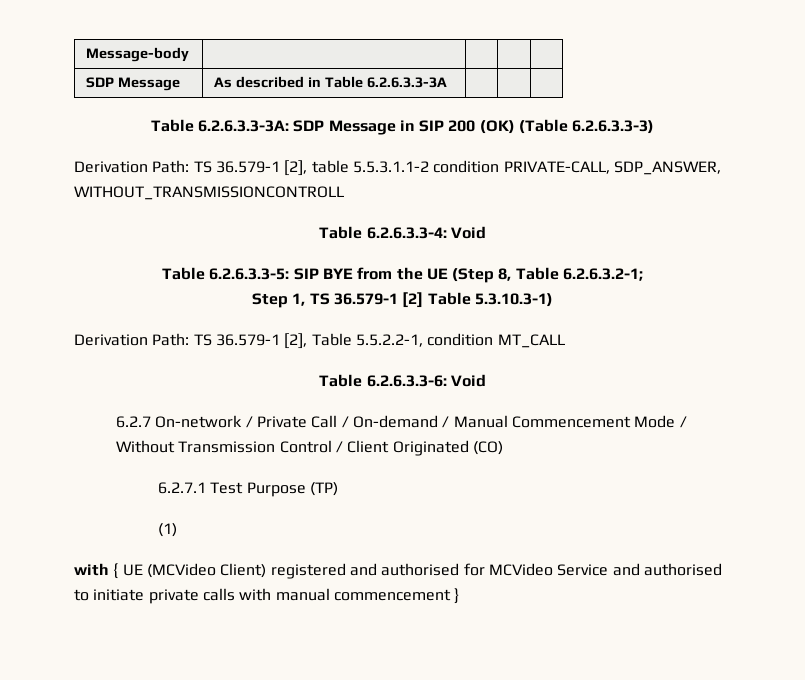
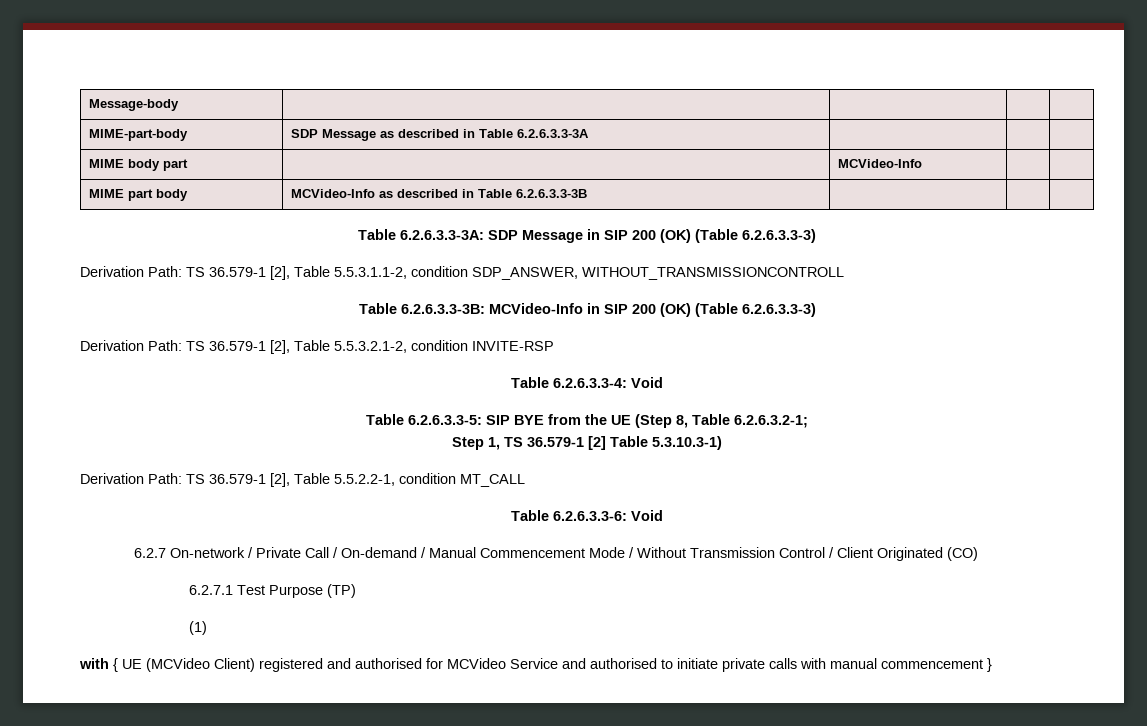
- SDP Message | As described in Table 6.2.6.3.3-3A | | |
+ MIME-part-body | SDP Message as described in Table 6.2.6.3.3-3A | | |
+ MIME body part | | MCVideo-Info | |
+ MIME part body | MCVideo-Info as described in Table 6.2.6.3.3-3B | | |
- Derivation Path: TS 36.579-1 [2], table 5.5.3.1.1-2 condition PRIVATE-CALL, SDP_ANSWER, WITHOUT_TRANSMISSIONCONTROLL
+ Derivation Path: TS 36.579-1 [2], Table 5.5.3.1.1-2, condition SDP_ANSWER, WITHOUT_TRANSMISSIONCONTROLL
+ Table 6.2.6.3.3-3B: MCVideo-Info in SIP 200 (OK) (Table 6.2.6.3.3-3)
+ Derivation Path: TS 36.579-1 [2], Table 5.5.3.2.1-2, condition INVITE-RSP

